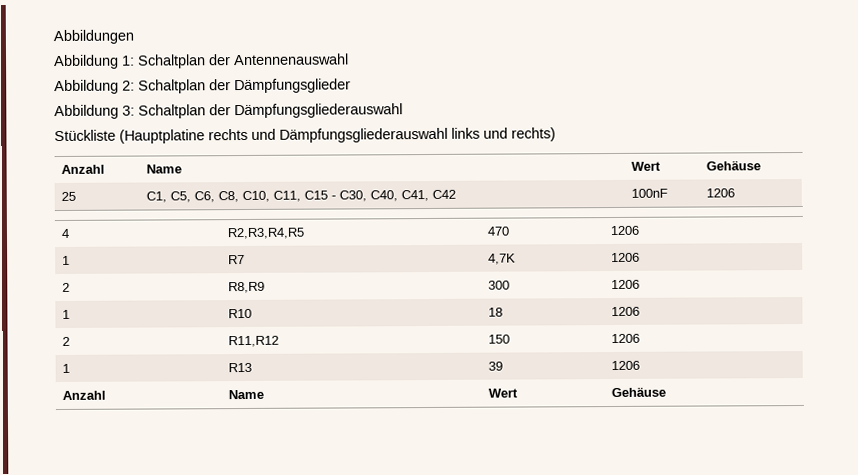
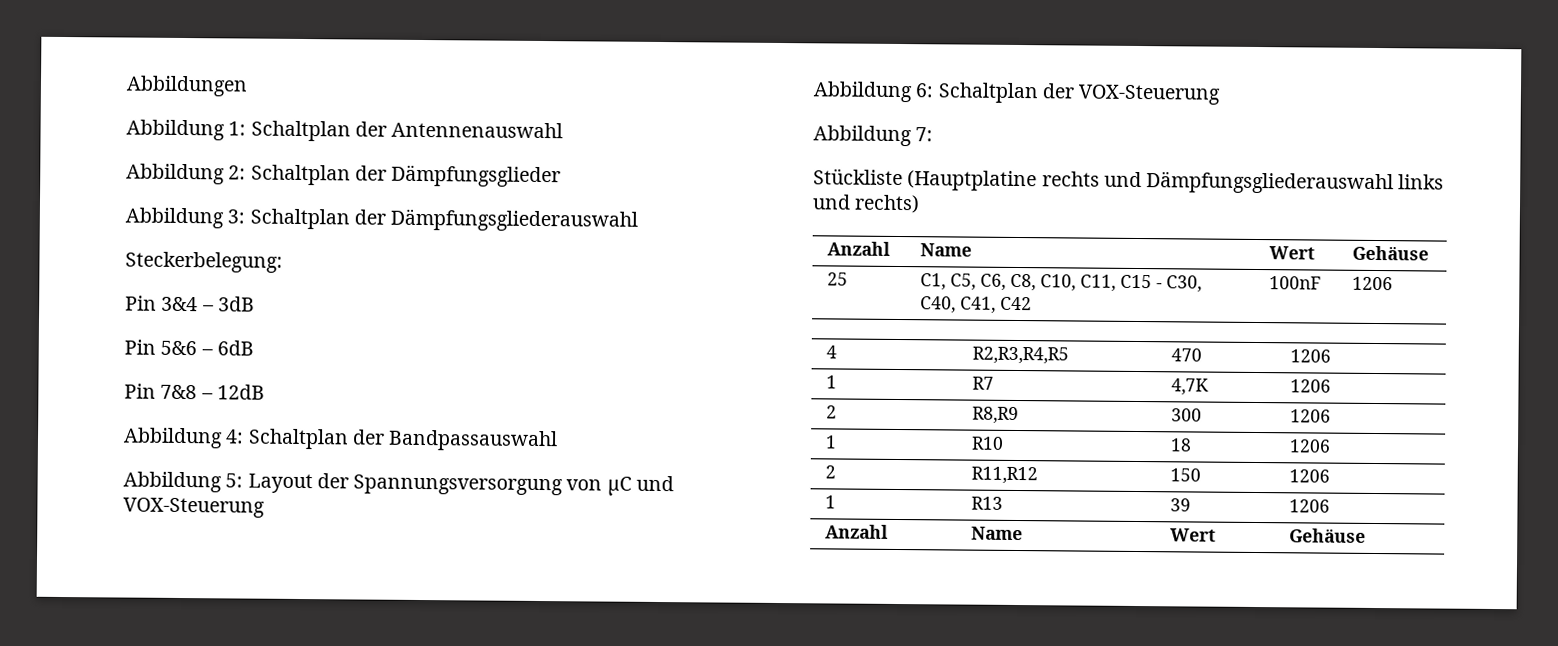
+ Steckerbelegung:
+ Pin 3&4 – 3dB
+ Pin 5&6 – 6dB
+ Pin 7&8 – 12dB
+ Abbildung 4: Schaltplan der Bandpassauswahl
+ Abbildung 5: Layout der Spannungsversorgung von µC und VOX-Steuerung
+ Abbildung 6: Schaltplan der VOX-Steuerung
+ Abbildung 7:

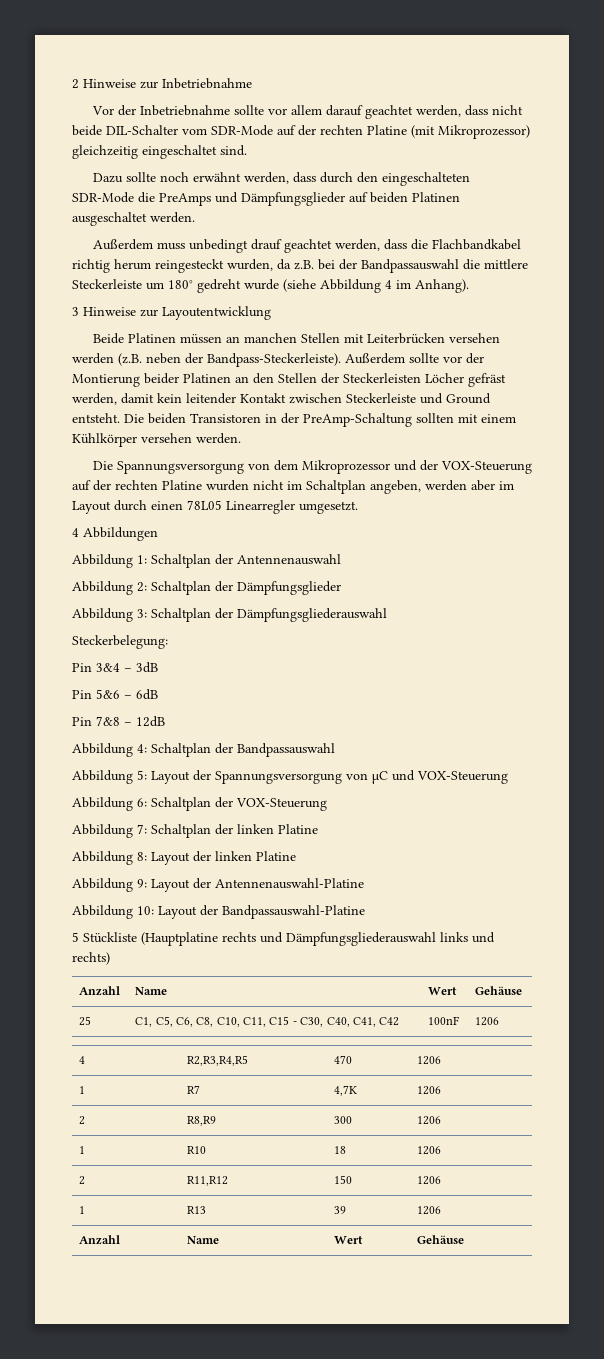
- Abbildungen
+ 2 Hinweise zur Inbetriebnahme
+ Vor der Inbetriebnahme sollte vor allem darauf geachtet werden, dass nicht beide DIL-Schalter vom SDR-Mode auf der rechten Platine (mit Mikroprozessor) gleichzeitig eingeschaltet sind.
+ Dazu sollte noch erwähnt werden, dass durch den eingeschalteten SDR-Mode die PreAmps und Dämpfungsglieder auf beiden Platinen ausgeschaltet werden.
+ Außerdem muss unbedingt drauf geachtet werden, dass die Flachbandkabel richtig herum reingesteckt wurden, da z.B. bei der Bandpassauswahl die mittlere Steckerleiste um 180° gedreht wurde (siehe Abbildung 4 im Anhang).
+ 3 Hinweise zur Layoutentwicklung
+ Beide Platinen müssen an manchen Stellen mit Leiterbrücken versehen werden (z.B. neben der Bandpass-Steckerleiste). Außerdem sollte vor der Montierung beider Platinen an den Stellen der Steckerleisten Löcher gefräst werden, damit kein leitender Kontakt zwischen Steckerleiste und Ground entsteht. Die beiden Transistoren in der PreAmp-Schaltung sollten mit einem Kühlkörper versehen werden.
+ Die Spannungsversorgung von dem Mikroprozessor und der VOX-Steuerung auf der rechten Platine wurden nicht im Schaltplan angeben, werden aber im Layout durch einen 78L05 Linearregler umgesetzt.
+ 4 Abbildungen
- Abbildung 7:
- Stückliste (Hauptplatine rechts und Dämpfungsgliederauswahl links und rechts)
+ Abbildung 7: Schaltplan der linken Platine
+ Abbildung 8: Layout der linken Platine
+ Abbildung 9: Layout der Antennenauswahl-Platine
+ Abbildung 10: Layout der Bandpassauswahl-Platine
+ 5 Stückliste (Hauptplatine rechts und Dämpfungsgliederauswahl links und rechts)

